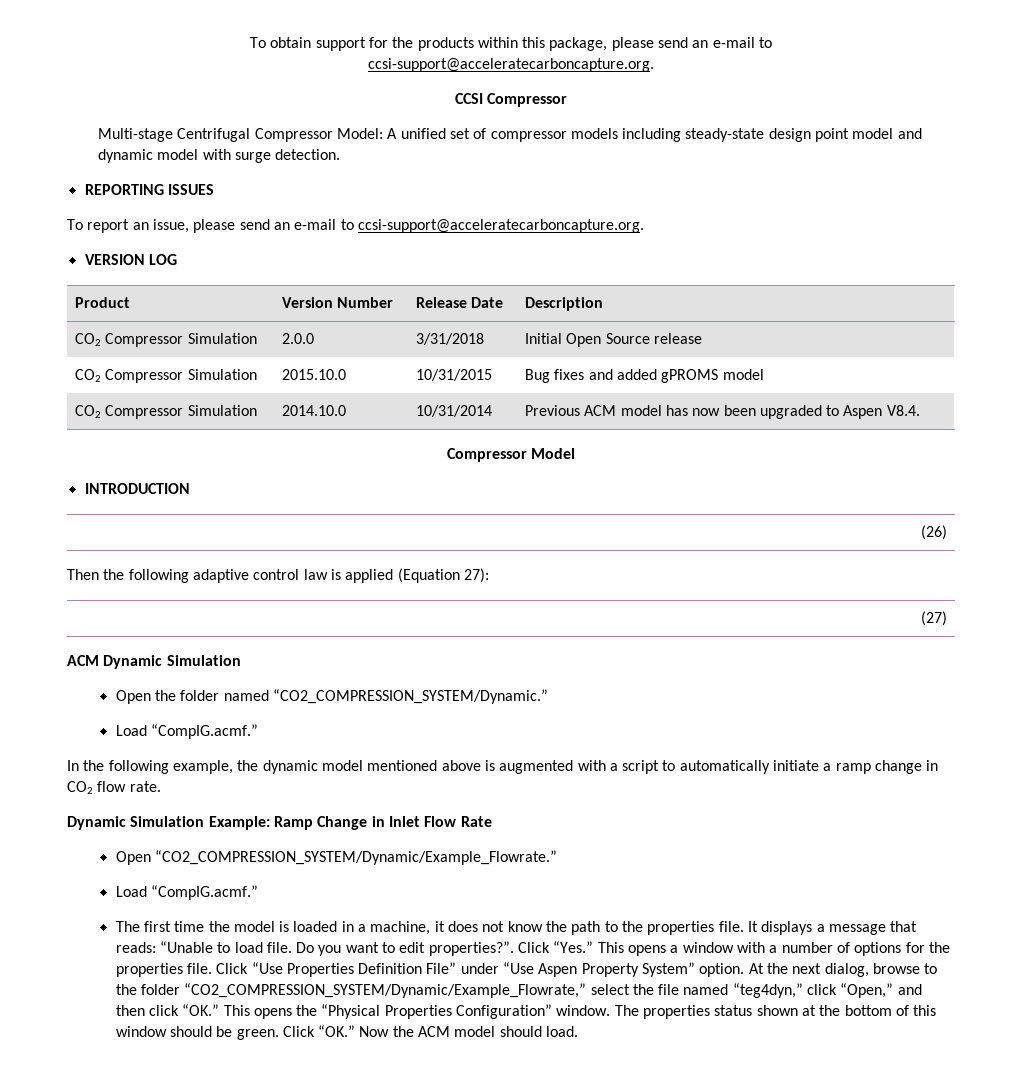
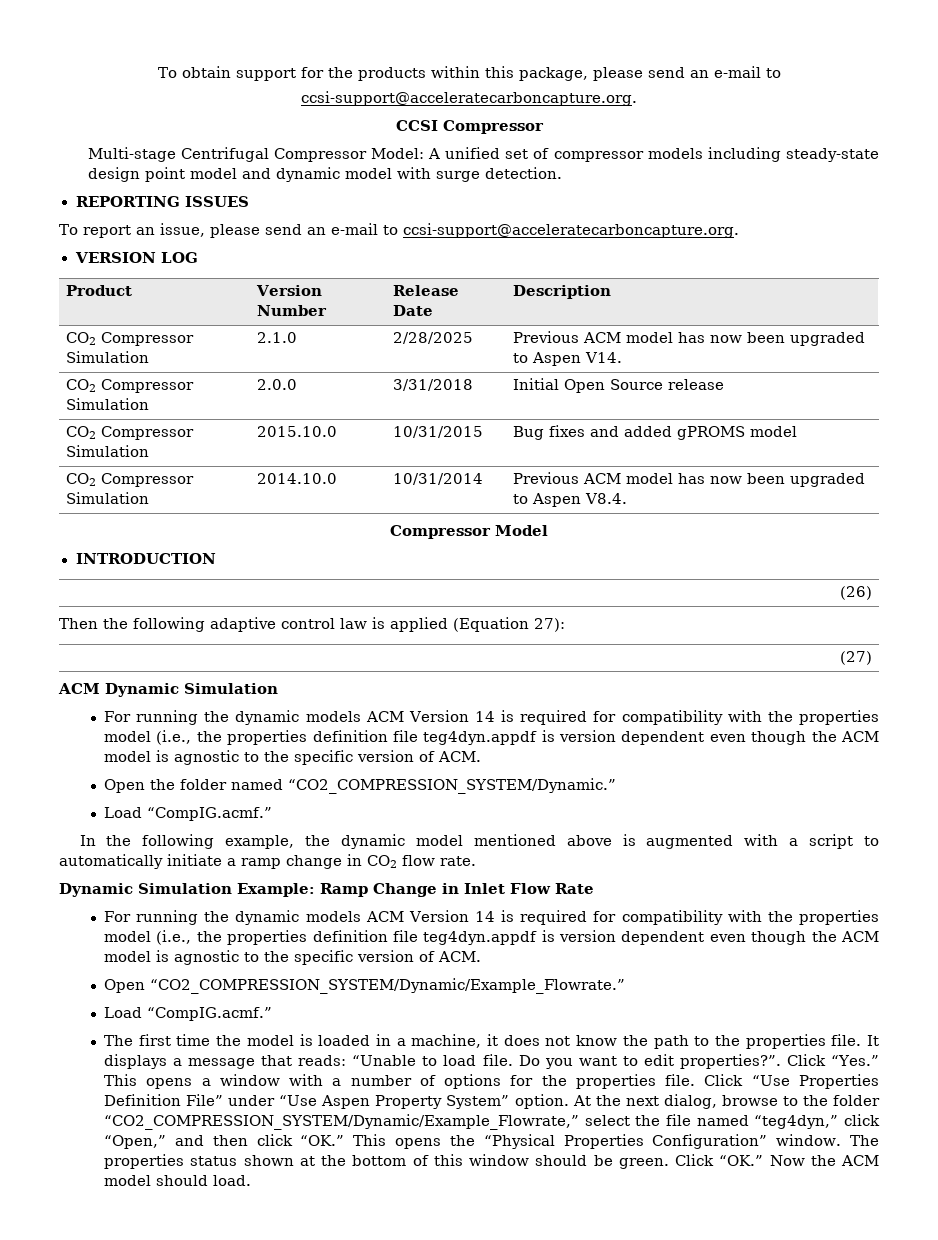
+ CO2 Compressor Simulation | 2.1.0 | 2/28/2025 | Previous ACM model has now been upgraded to Aspen V14.
  ACM Dynamic Simulation
+ For running the dynamic models ACM Version 14 is required for compatibility with the properties model (i.e., the properties definition file teg4dyn.appdf is version dependent even though the ACM model is agnostic to the specific version of ACM.
  Dynamic Simulation Example: Ramp Change in Inlet Flow Rate
+ For running the dynamic models ACM Version 14 is required for compatibility with the properties model (i.e., the properties definition file teg4dyn.appdf is version dependent even though the ACM model is agnostic to the specific version of ACM.

